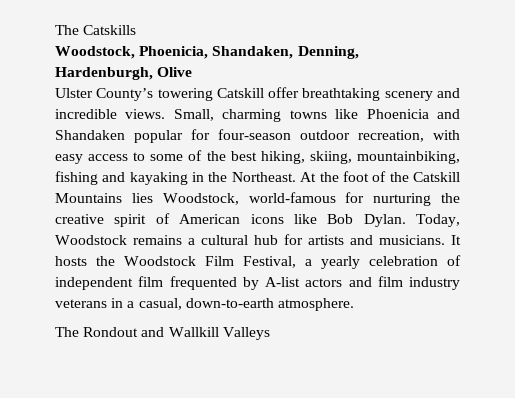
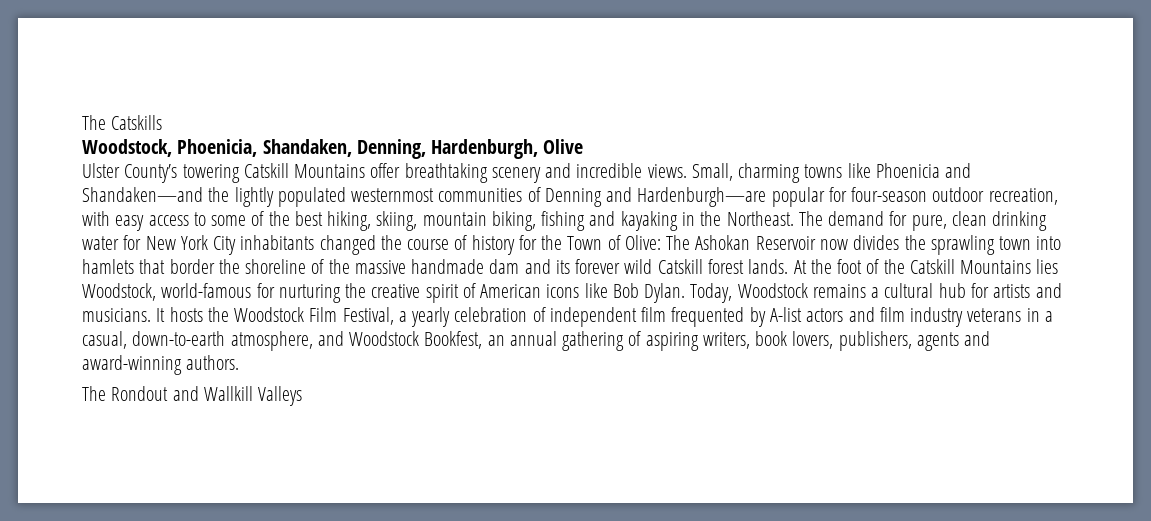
- Ulster County’s towering Catskill offer breathtaking scenery and incredible views.
+ Ulster County’s towering Catskill Mountains offer breathtaking scenery and incredible views.
- Small, charming towns like Phoenicia and Shandaken popular for four-season outdoor recreation, with easy access to some of the best hiking, skiing, mountainbiking, fishing and kayaking in the Northeast.
+ Small, charming towns like Phoenicia and Shandaken—and the lightly populated westernmost communities of Denning and Hardenburgh—are popular for four-season outdoor recreation, with easy access to some of the best hiking, skiing, mountain biking, fishing and kayaking in the Northeast.
+ The demand for pure, clean drinking water for New York City inhabitants changed the course of history for the Town of Olive: The Ashokan Reservoir now divides the sprawling town into hamlets that border the shoreline of the massive handmade dam and its forever wild Catskill forest lands.
- It hosts the Woodstock Film Festival, a yearly celebration of independent film frequented by A-list actors and film industry veterans in a casual, down-to-earth atmosphere.
+ It hosts the Woodstock Film Festival, a yearly celebration of independent film frequented by A-list actors and film industry veterans in a casual, down-to-earth atmosphere, and Woodstock Bookfest, an annual gathering of aspiring writers, book lovers, publishers, agents and award-winning authors.

